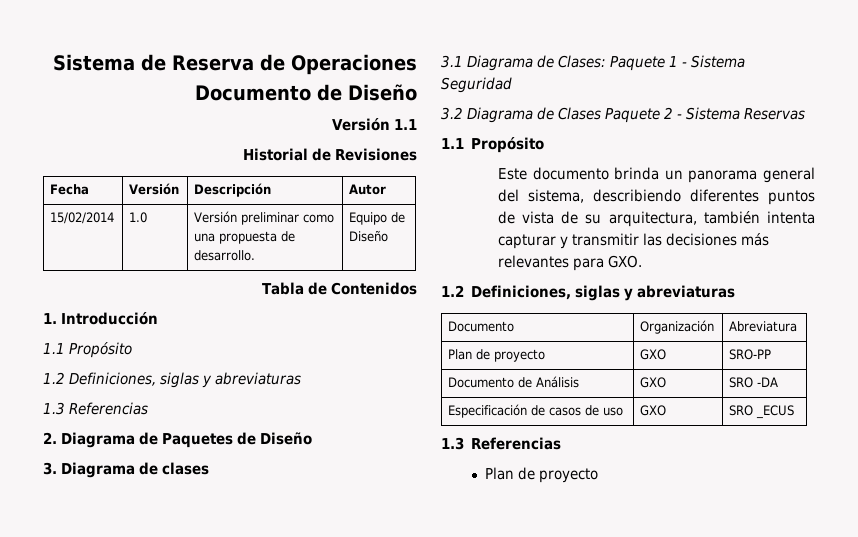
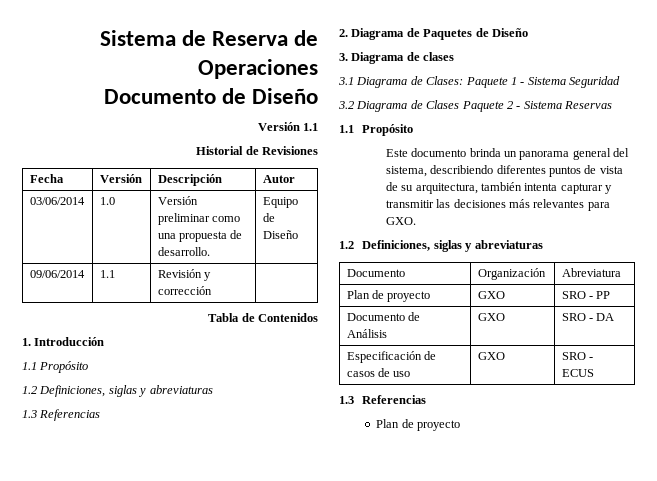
- 15/02/2014 | 1.0 | Versión preliminar como una propuesta de desarrollo. | Equipo de Diseño
+ 03/06/2014 | 1.0 | Versión preliminar como una propuesta de desarrollo. | Equipo de Diseño
+ 09/06/2014 | 1.1 | Revisión y corrección |
- Plan de proyecto | GXO | SRO-PP
+ Plan de proyecto | GXO | SRO - PP
- Documento de Análisis | GXO | SRO -DA
+ Documento de Análisis | GXO | SRO - DA
- Especificación de casos de uso | GXO | SRO _ECUS
+ Especificación de casos de uso | GXO | SRO - ECUS

